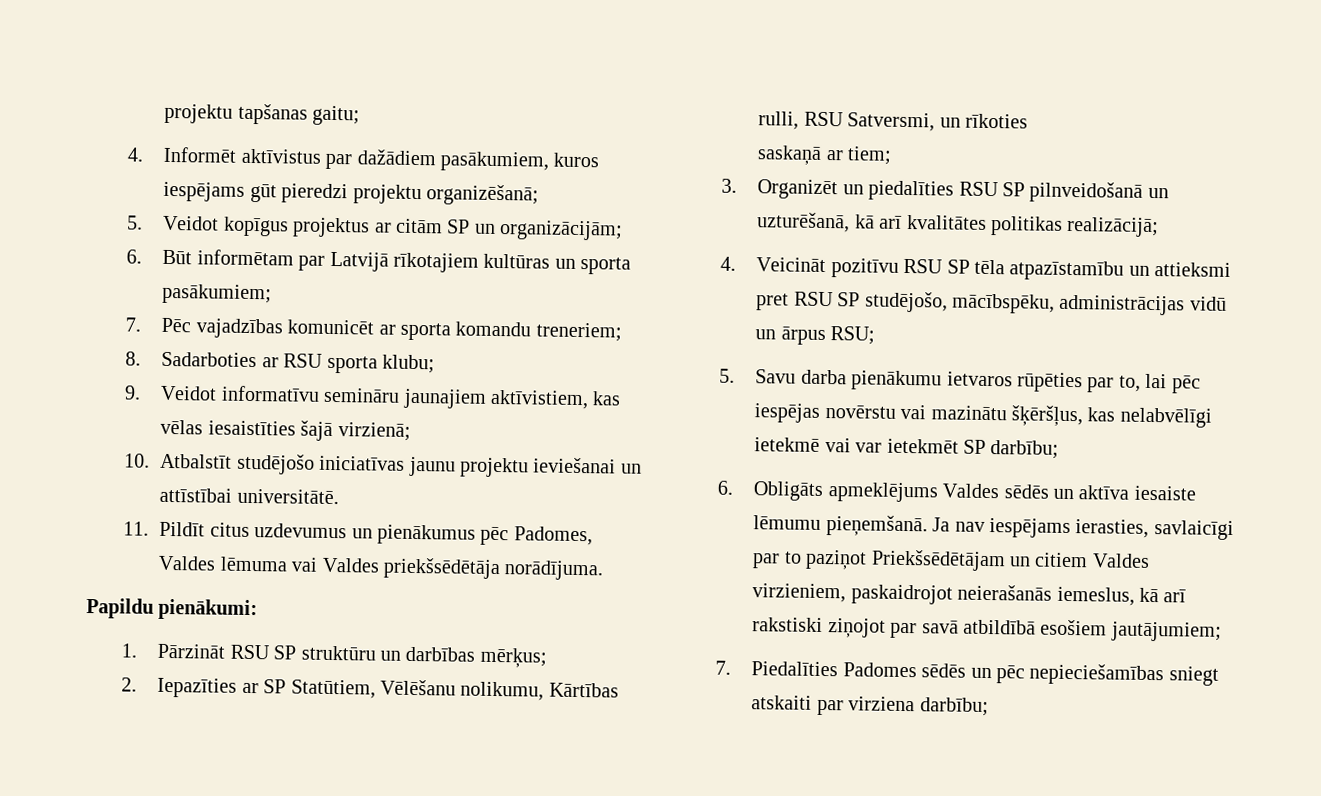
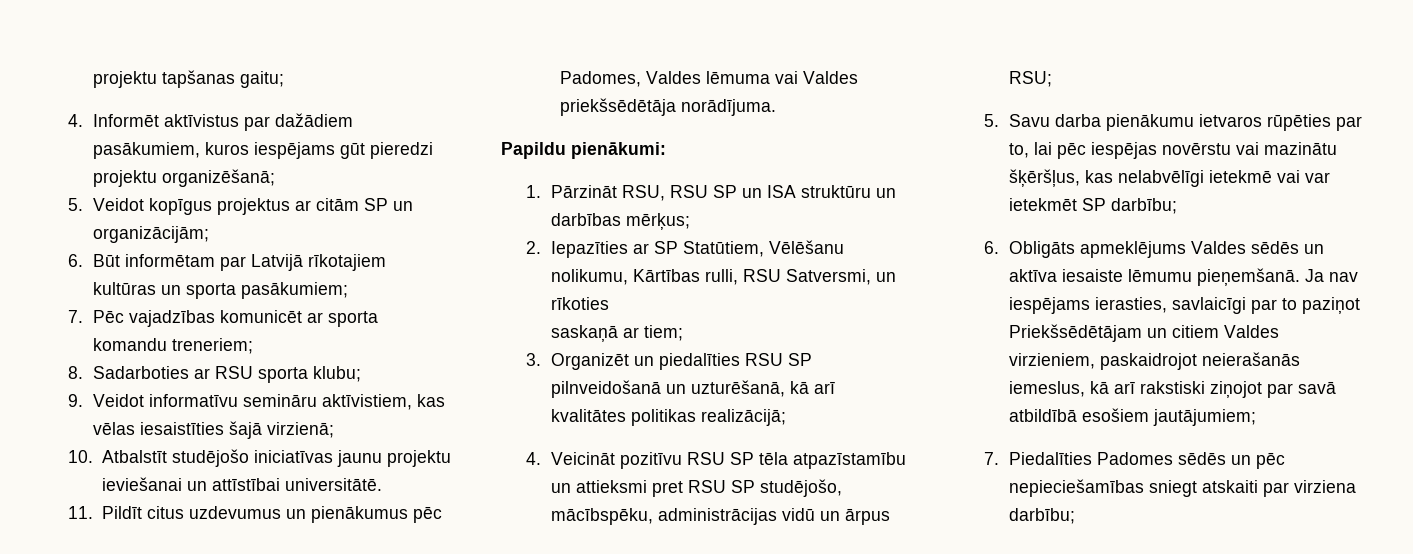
- 9. Veidot informatīvu semināru jaunajiem aktīvistiem, kas vēlas iesaistīties šajā virzienā;
+ 9. Veidot informatīvu semināru aktīvistiem, kas vēlas iesaistīties šajā virzienā;
- 1. Pārzināt RSU SP struktūru un darbības mērķus;
+ 1. Pārzināt RSU, RSU SP un ISA struktūru un darbības mērķus;

